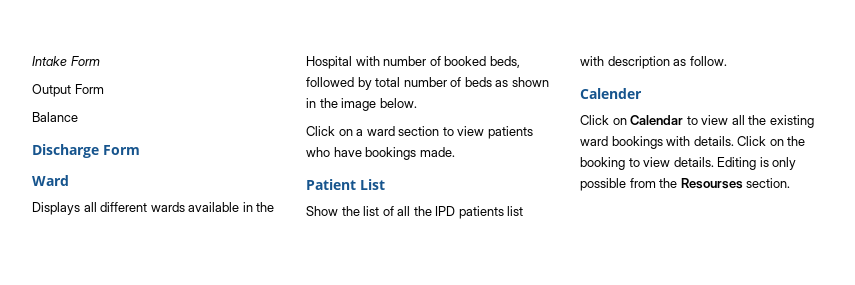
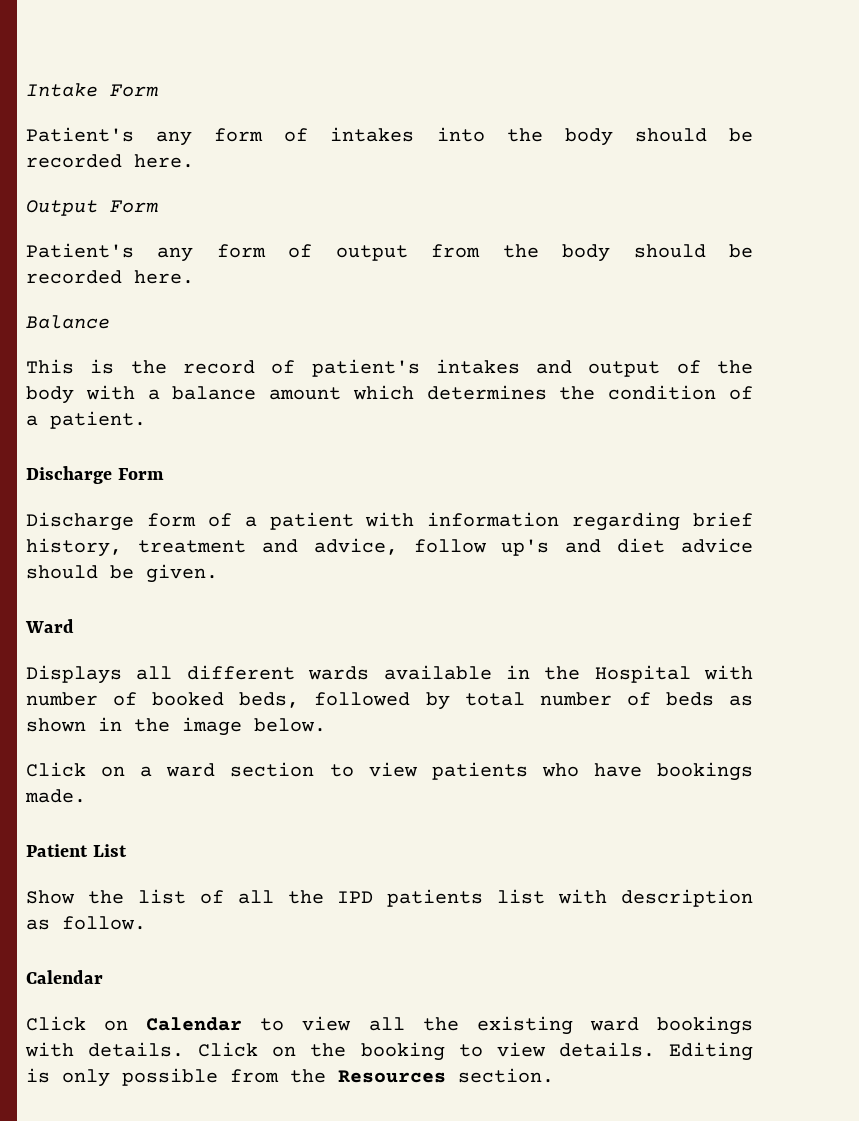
+ Patient's any form of intakes into the body should be recorded here.
  Output Form
+ Patient's any form of output from the body should be recorded here.
  Balance
+ This is the record of patient's intakes and output of the body with a balance amount which determines the condition of a patient.
  Discharge Form
+ Discharge form of a patient with information regarding brief history, treatment and advice, follow up's and diet advice should be given.
  Show the list of all the IPD patients list with description as follow.
- Calender
+ Calendar
- Editing is only possible from the Resourses section.
+ Editing is only possible from the Resources section.

